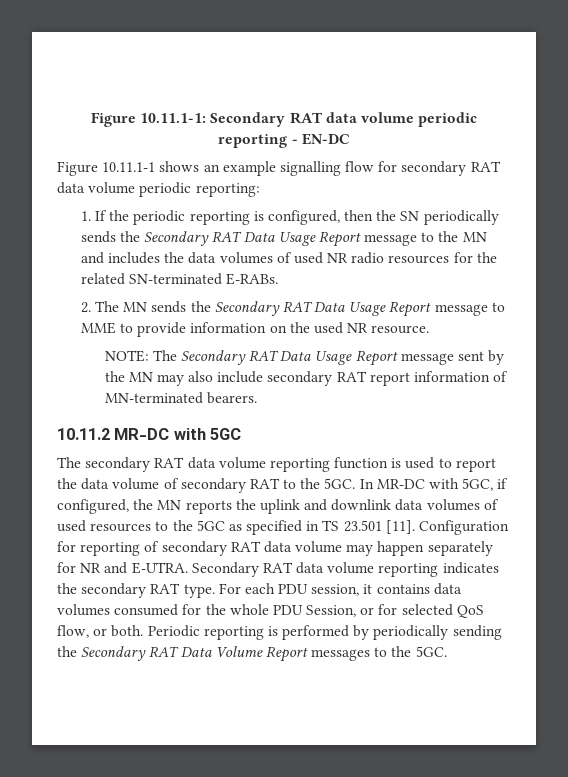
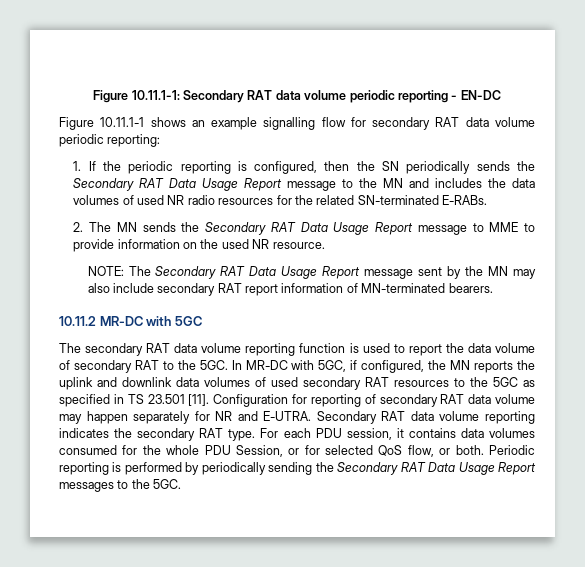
- In MR-DC with 5GC, if configured, the MN reports the uplink and downlink data volumes of used resources to the 5GC as specified in TS 23.501 [11].
+ In MR-DC with 5GC, if configured, the MN reports the uplink and downlink data volumes of used secondary RAT resources to the 5GC as specified in TS 23.501 [11].
- Periodic reporting is performed by periodically sending the Secondary RAT Data Volume Report messages to the 5GC.
+ Periodic reporting is performed by periodically sending the Secondary RAT Data Usage Report messages to the 5GC.

